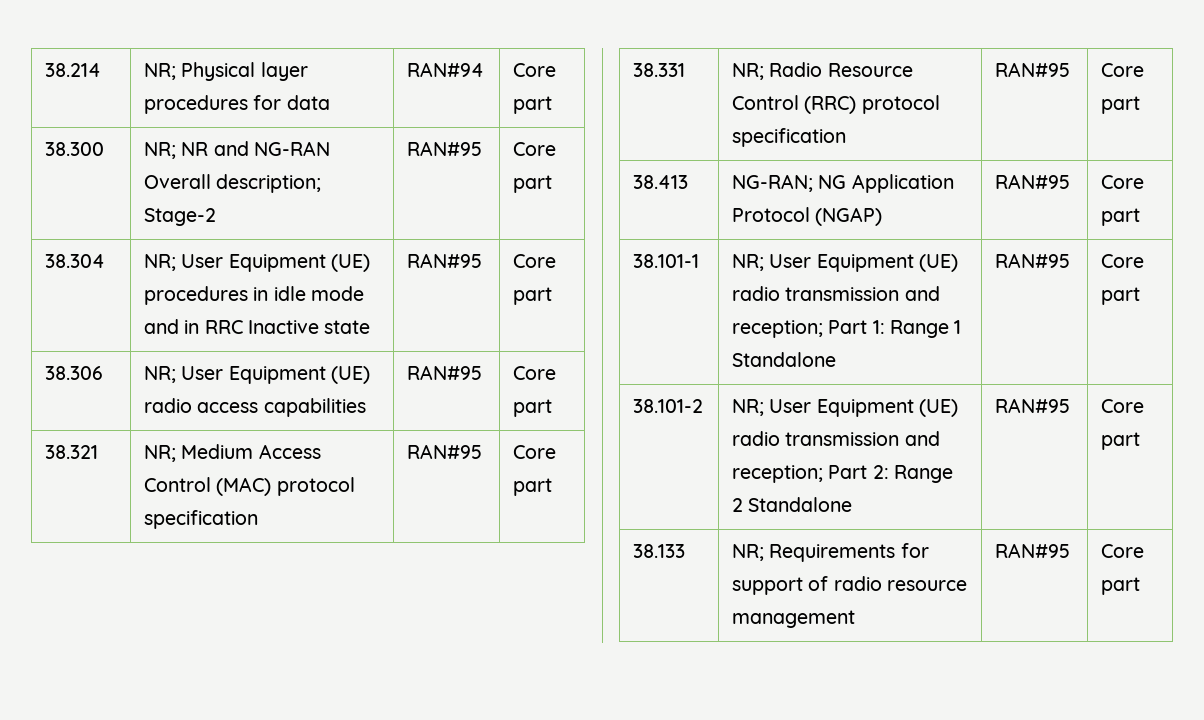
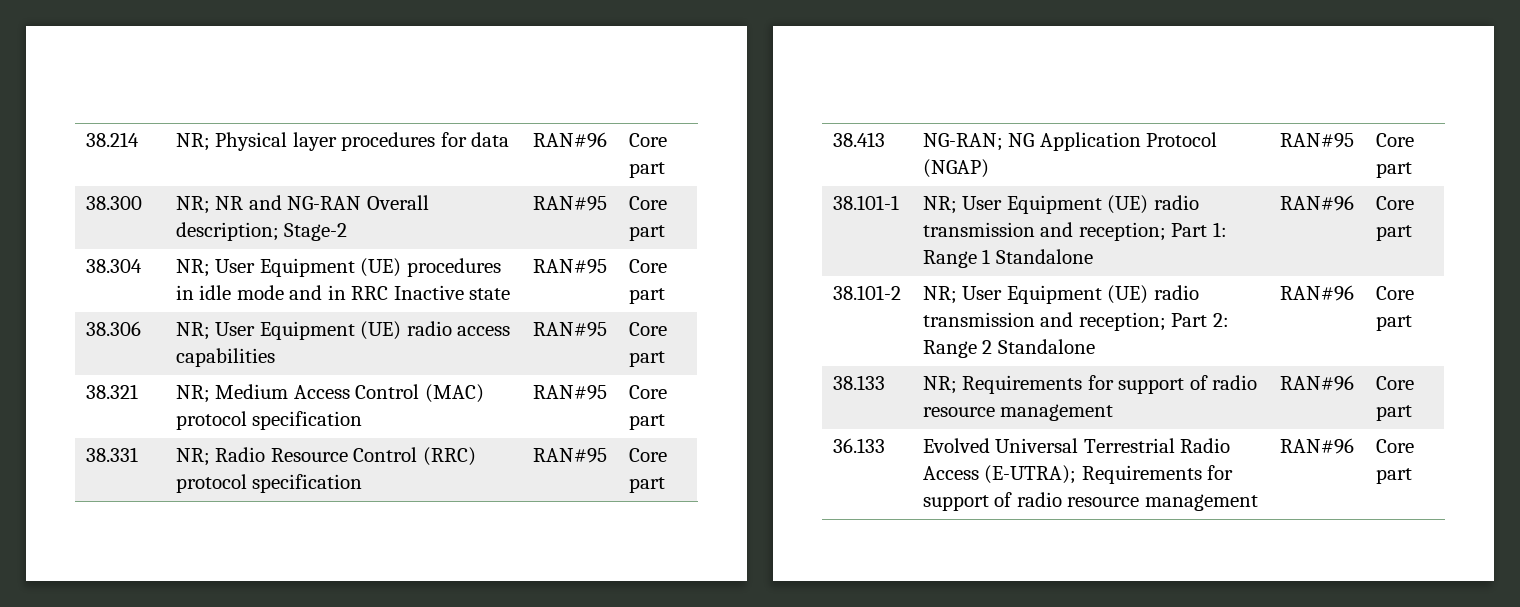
- 38.214 | NR; Physical layer procedures for data | RAN#94 | Core part
+ 38.214 | NR; Physical layer procedures for data | RAN#96 | Core part
- 38.101-1 | NR; User Equipment (UE) radio transmission and reception; Part 1: Range 1 Standalone | RAN#95 | Core part
+ 38.101-1 | NR; User Equipment (UE) radio transmission and reception; Part 1: Range 1 Standalone | RAN#96 | Core part
- 38.101-2 | NR; User Equipment (UE) radio transmission and reception; Part 2: Range 2 Standalone | RAN#95 | Core part
+ 38.101-2 | NR; User Equipment (UE) radio transmission and reception; Part 2: Range 2 Standalone | RAN#96 | Core part
- 38.133 | NR; Requirements for support of radio resource management | RAN#95 | Core part
+ 38.133 | NR; Requirements for support of radio resource management | RAN#96 | Core part
+ 36.133 | Evolved Universal Terrestrial Radio Access (E-UTRA); Requirements for support of radio resource management | RAN#96 | Core part

